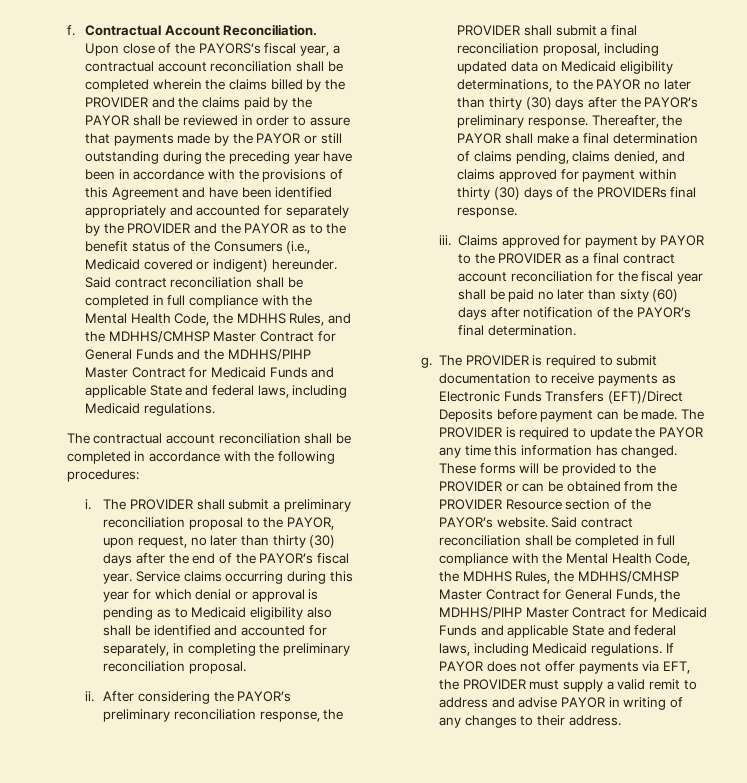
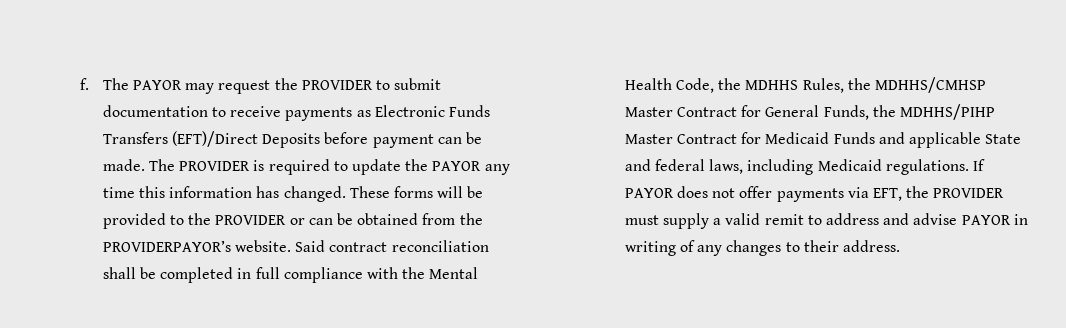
- Contractual Account Reconciliation. Upon close of the PAYORS’s fiscal year, a contractual account reconciliation shall be completed wherein the claims billed by the PROVIDER and the claims paid by the PAYOR shall be reviewed in order to assure that payments made by the PAYOR or still outstanding during the preceding year have been in accordance with the provisions of this Agreement and have been identified appropriately and accounted for separately by the PROVIDER and the PAYOR as to the benefit status of the Consumers (i.e., Medicaid covered or indigent) hereunder. Said contract reconciliation shall be completed in full compliance with the Mental Health Code, the MDHHS Rules, and the MDHHS/CMHSP Master Contract for General Funds and the MDHHS/PIHP Master Contract for Medicaid Funds and applicable State and federal laws, including Medicaid regulations.
- The contractual account reconciliation shall be completed in accordance with the following procedures:
- i. The PROVIDER shall submit a preliminary reconciliation proposal to the PAYOR, upon request, no later than thirty (30) days after the end of the PAYOR’s fiscal year. Service claims occurring during this year for which denial or approval is pending as to Medicaid eligibility also shall be identified and accounted for separately, in completing the preliminary reconciliation proposal.
- ii. After considering the PAYOR’s preliminary reconciliation response, the PROVIDER shall submit a final reconciliation proposal, including updated data on Medicaid eligibility determinations, to the PAYOR no later than thirty (30) days after the PAYOR’s preliminary response. Thereafter, the PAYOR shall make a final determination of claims pending, claims denied, and claims approved for payment within thirty (30) days of the PROVIDERs final response.
- iii. Claims approved for payment by PAYOR to the PROVIDER as a final contract account reconciliation for the fiscal year shall be paid no later than sixty (60) days after notification of the PAYOR’s final determination.
- g. The PROVIDER is required to submit documentation to receive payments as Electronic Funds Transfers (EFT)/Direct Deposits before payment can be made.
+ The PAYOR may request the PROVIDER to submit documentation to receive payments as Electronic Funds Transfers (EFT)/Direct Deposits before payment can be made.
- These forms will be provided to the PROVIDER or can be obtained from the PROVIDER Resource section of the PAYOR’s website.
+ These forms will be provided to the PROVIDER or can be obtained from the PROVIDERPAYOR’s website.

